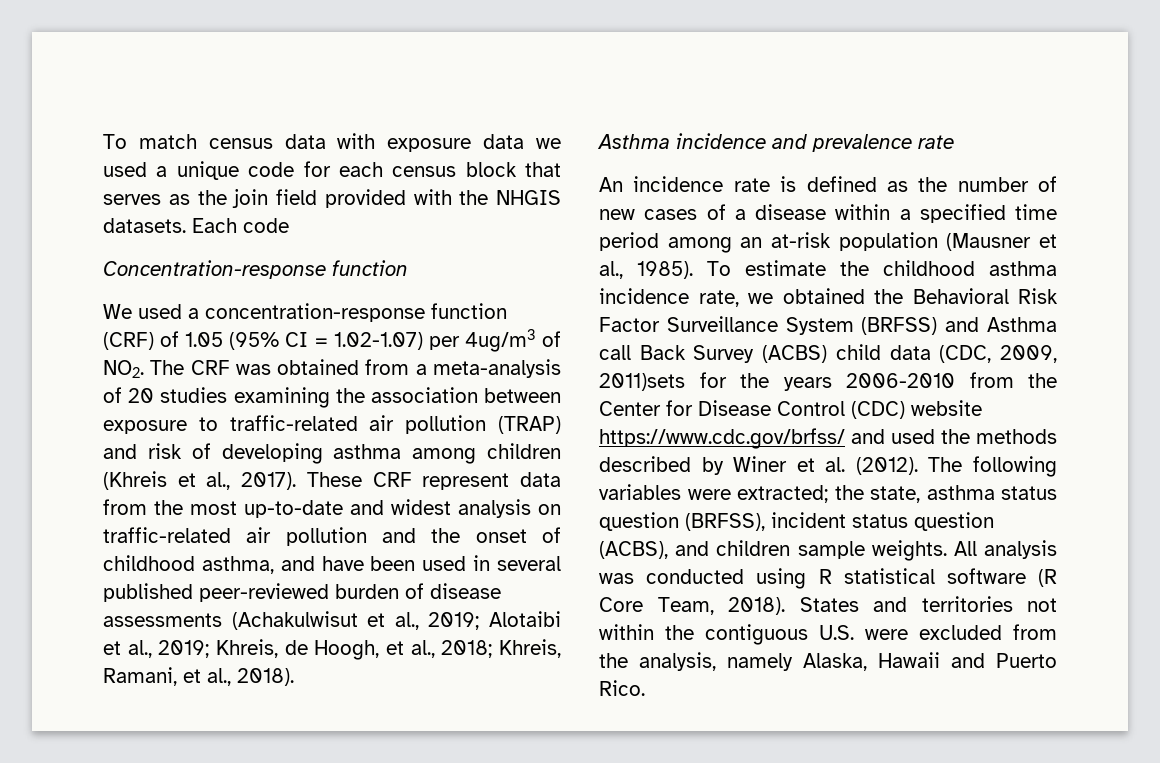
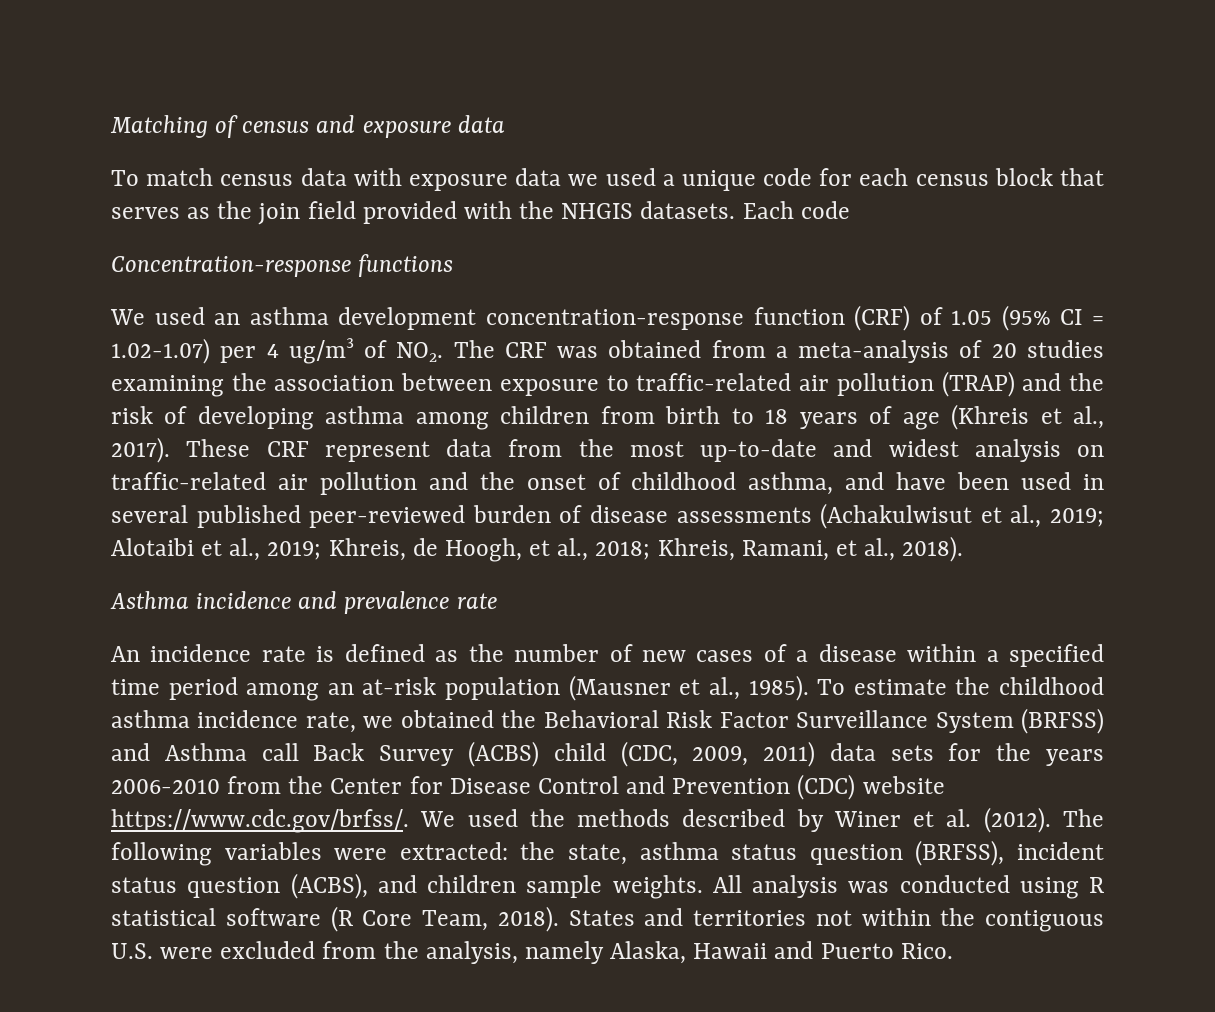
+ Matching of census and exposure data
- Concentration-response function
- We used a concentration-response function (CRF) of 1.05 (95% CI = 1.02-1.07) per 4ug/m3 of NO2. The CRF was obtained from a meta-analysis of 20 studies examining the association between exposure to traffic-related air pollution (TRAP) and risk of developing asthma among children (Khreis et al., 2017).
+ Concentration-response functions
+ We used an asthma development concentration-response function (CRF) of 1.05 (95% CI = 1.02-1.07) per 4 ug/m3 of NO2. The CRF was obtained from a meta-analysis of 20 studies examining the association between exposure to traffic-related air pollution (TRAP) and the risk of developing asthma among children from birth to 18 years of age (Khreis et al., 2017).
- To estimate the childhood asthma incidence rate, we obtained the Behavioral Risk Factor Surveillance System (BRFSS) and Asthma call Back Survey (ACBS) child data (CDC, 2009, 2011)sets for the years 2006-2010 from the Center for Disease Control (CDC) website https://www.cdc.gov/brfss/ and used the methods described by Winer et al. (2012).
+ To estimate the childhood asthma incidence rate, we obtained the Behavioral Risk Factor Surveillance System (BRFSS) and Asthma call Back Survey (ACBS) child (CDC, 2009, 2011) data sets for the years 2006-2010 from the Center for Disease Control and Prevention (CDC) website https://www.cdc.gov/brfss/. We used the methods described by Winer et al. (2012).
- The following variables were extracted; the state, asthma status question (BRFSS), incident status question (ACBS), and children sample weights.
+ The following variables were extracted: the state, asthma status question (BRFSS), incident status question (ACBS), and children sample weights.

